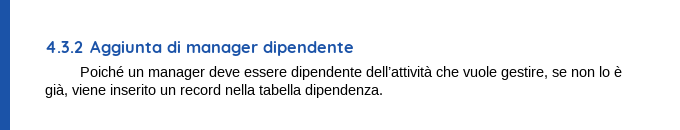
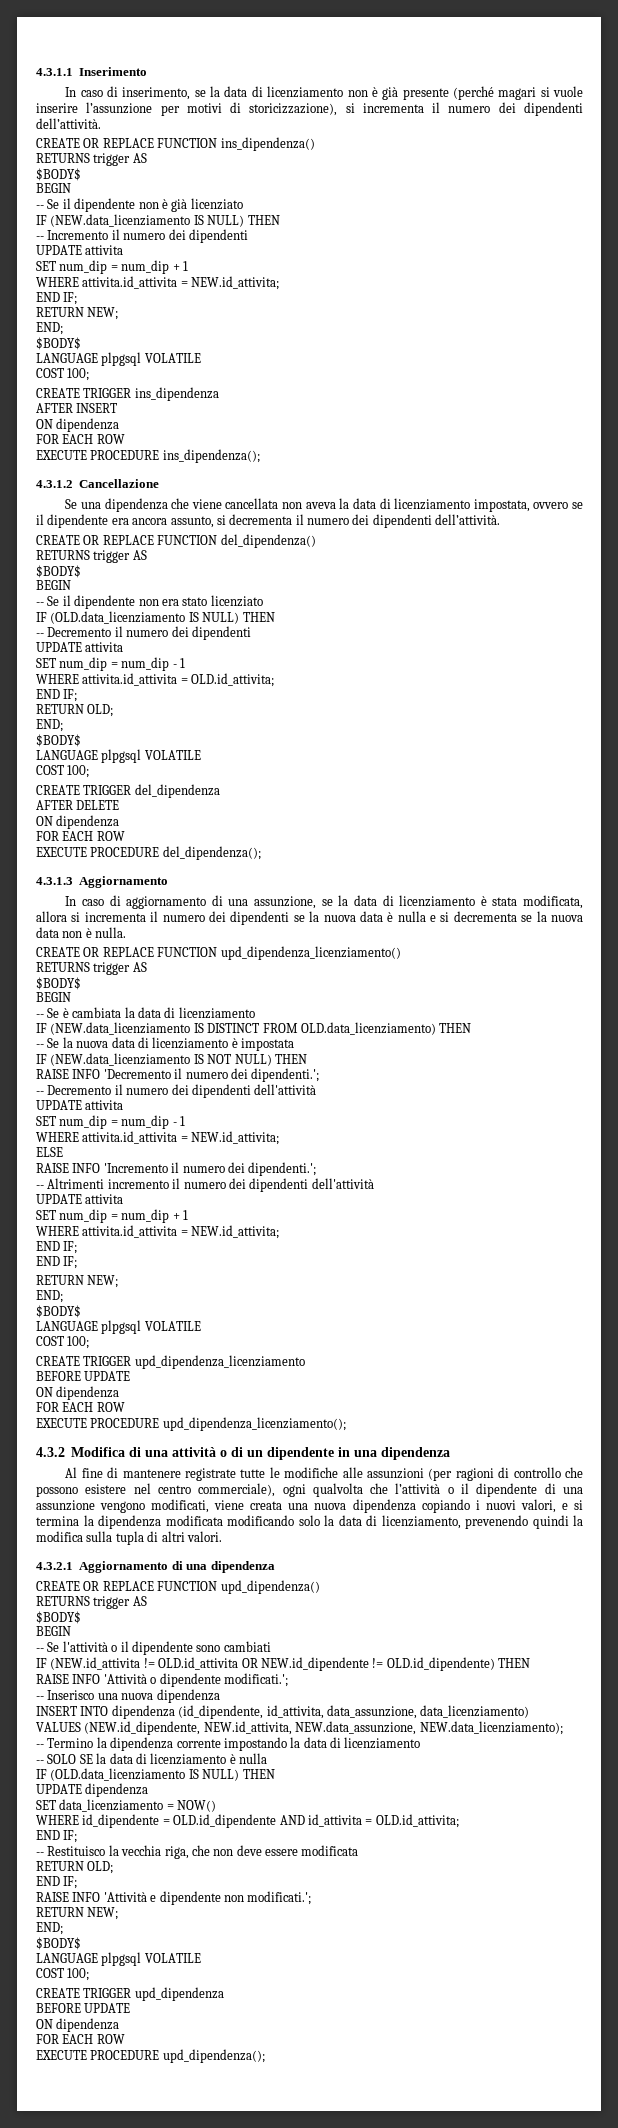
- 4.3.2 Aggiunta di manager dipendente
- Poiché un manager deve essere dipendente dell’attività che vuole gestire, se non lo è già, viene inserito un record nella tabella dipendenza.
+ 4.3.1.1 Inserimento
+ In caso di inserimento, se la data di licenziamento non è già presente (perché magari si vuole inserire l’assunzione per motivi di storicizzazione), si incrementa il numero dei dipendenti dell’attività.
+ CREATE OR REPLACE FUNCTION ins_dipendenza()
+ RETURNS trigger AS
+ $BODY$
+ BEGIN
+ -- Se il dipendente non è già licenziato
+ IF (NEW.data_licenziamento IS NULL) THEN
+ -- Incremento il numero dei dipendenti
+ UPDATE attivita
+ SET num_dip = num_dip + 1
+ WHERE attivita.id_attivita = NEW.id_attivita;
+ END IF;
+ RETURN NEW;
+ END;
+ $BODY$
+ LANGUAGE plpgsql VOLATILE
+ COST 100;
+ CREATE TRIGGER ins_dipendenza
+ AFTER INSERT
+ ON dipendenza
+ FOR EACH ROW
+ EXECUTE PROCEDURE ins_dipendenza();
+ 4.3.1.2 Cancellazione
+ Se una dipendenza che viene cancellata non aveva la data di licenziamento impostata, ovvero se il dipendente era ancora assunto, si decrementa il numero dei dipendenti dell’attività.
+ CREATE OR REPLACE FUNCTION del_dipendenza()
+ RETURNS trigger AS
+ $BODY$
+ BEGIN
+ -- Se il dipendente non era stato licenziato
+ IF (OLD.data_licenziamento IS NULL) THEN
+ -- Decremento il numero dei dipendenti
+ UPDATE attivita
+ SET num_dip = num_dip - 1
+ WHERE attivita.id_attivita = OLD.id_attivita;
+ END IF;
+ RETURN OLD;
+ END;
+ $BODY$
+ LANGUAGE plpgsql VOLATILE
+ COST 100;
+ CREATE TRIGGER del_dipendenza
+ AFTER DELETE
+ ON dipendenza
+ FOR EACH ROW
+ EXECUTE PROCEDURE del_dipendenza();
+ 4.3.1.3 Aggiornamento
+ In caso di aggiornamento di una assunzione, se la data di licenziamento è stata modificata, allora si incrementa il numero dei dipendenti se la nuova data è nulla e si decrementa se la nuova data non è nulla.
+ CREATE OR REPLACE FUNCTION upd_dipendenza_licenziamento()
+ RETURNS trigger AS
+ $BODY$
+ BEGIN
+ -- Se è cambiata la data di licenziamento
+ IF (NEW.data_licenziamento IS DISTINCT FROM OLD.data_licenziamento) THEN
+ -- Se la nuova data di licenziamento è impostata
+ IF (NEW.data_licenziamento IS NOT NULL) THEN
+ RAISE INFO 'Decremento il numero dei dipendenti.';
+ -- Decremento il numero dei dipendenti dell'attività
+ UPDATE attivita
+ SET num_dip = num_dip - 1
+ WHERE attivita.id_attivita = NEW.id_attivita;
+ ELSE
+ RAISE INFO 'Incremento il numero dei dipendenti.';
+ -- Altrimenti incremento il numero dei dipendenti dell'attività
+ UPDATE attivita
+ SET num_dip = num_dip + 1
+ WHERE attivita.id_attivita = NEW.id_attivita;
+ END IF;
+ END IF;
+ RETURN NEW;
+ END;
+ $BODY$
+ LANGUAGE plpgsql VOLATILE
+ COST 100;
+ CREATE TRIGGER upd_dipendenza_licenziamento
+ BEFORE UPDATE
+ ON dipendenza
+ FOR EACH ROW
+ EXECUTE PROCEDURE upd_dipendenza_licenziamento();
+ 4.3.2 Modifica di una attività o di un dipendente in una dipendenza
+ Al fine di mantenere registrate tutte le modifiche alle assunzioni (per ragioni di controllo che possono esistere nel centro commerciale), ogni qualvolta che l’attività o il dipendente di una assunzione vengono modificati, viene creata una nuova dipendenza copiando i nuovi valori, e si termina la dipendenza modificata modificando solo la data di licenziamento, prevenendo quindi la modifica sulla tupla di altri valori.
+ 4.3.2.1 Aggiornamento di una dipendenza
+ CREATE OR REPLACE FUNCTION upd_dipendenza()
+ RETURNS trigger AS
+ $BODY$
+ BEGIN
+ -- Se l'attività o il dipendente sono cambiati
+ IF (NEW.id_attivita != OLD.id_attivita OR NEW.id_dipendente != OLD.id_dipendente) THEN
+ RAISE INFO 'Attività o dipendente modificati.';
+ -- Inserisco una nuova dipendenza
+ INSERT INTO dipendenza (id_dipendente, id_attivita, data_assunzione, data_licenziamento)
+ VALUES (NEW.id_dipendente, NEW.id_attivita, NEW.data_assunzione, NEW.data_licenziamento);
+ -- Termino la dipendenza corrente impostando la data di licenziamento
+ -- SOLO SE la data di licenziamento è nulla
+ IF (OLD.data_licenziamento IS NULL) THEN
+ UPDATE dipendenza
+ SET data_licenziamento = NOW()
+ WHERE id_dipendente = OLD.id_dipendente AND id_attivita = OLD.id_attivita;
+ END IF;
+ -- Restituisco la vecchia riga, che non deve essere modificata
+ RETURN OLD;
+ END IF;
+ RAISE INFO 'Attività e dipendente non modificati.';
+ RETURN NEW;
+ END;
+ $BODY$
+ LANGUAGE plpgsql VOLATILE
+ COST 100;
+ CREATE TRIGGER upd_dipendenza
+ BEFORE UPDATE
+ ON dipendenza
+ FOR EACH ROW
+ EXECUTE PROCEDURE upd_dipendenza();

